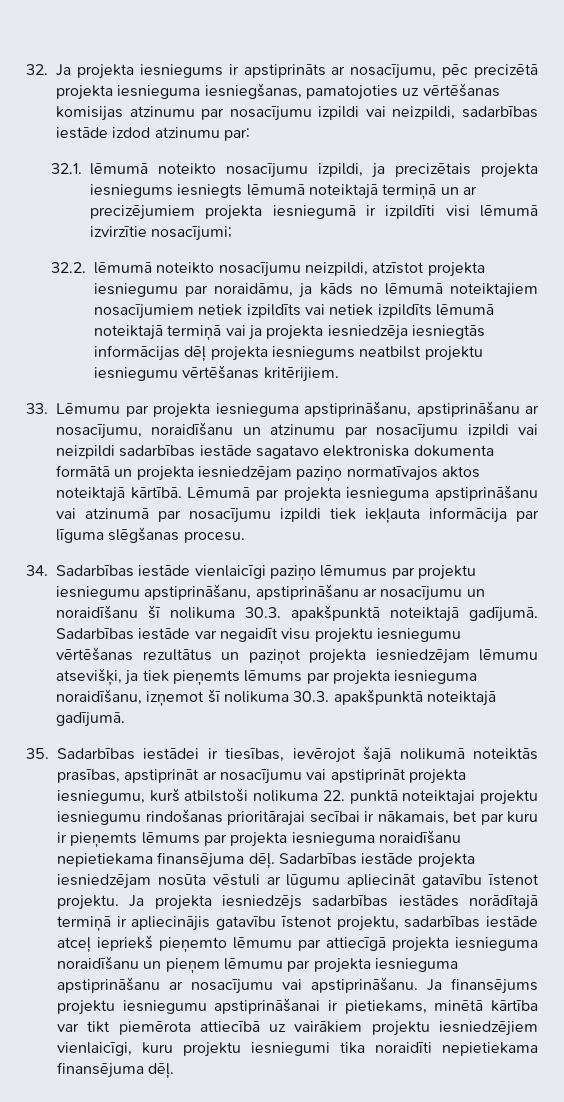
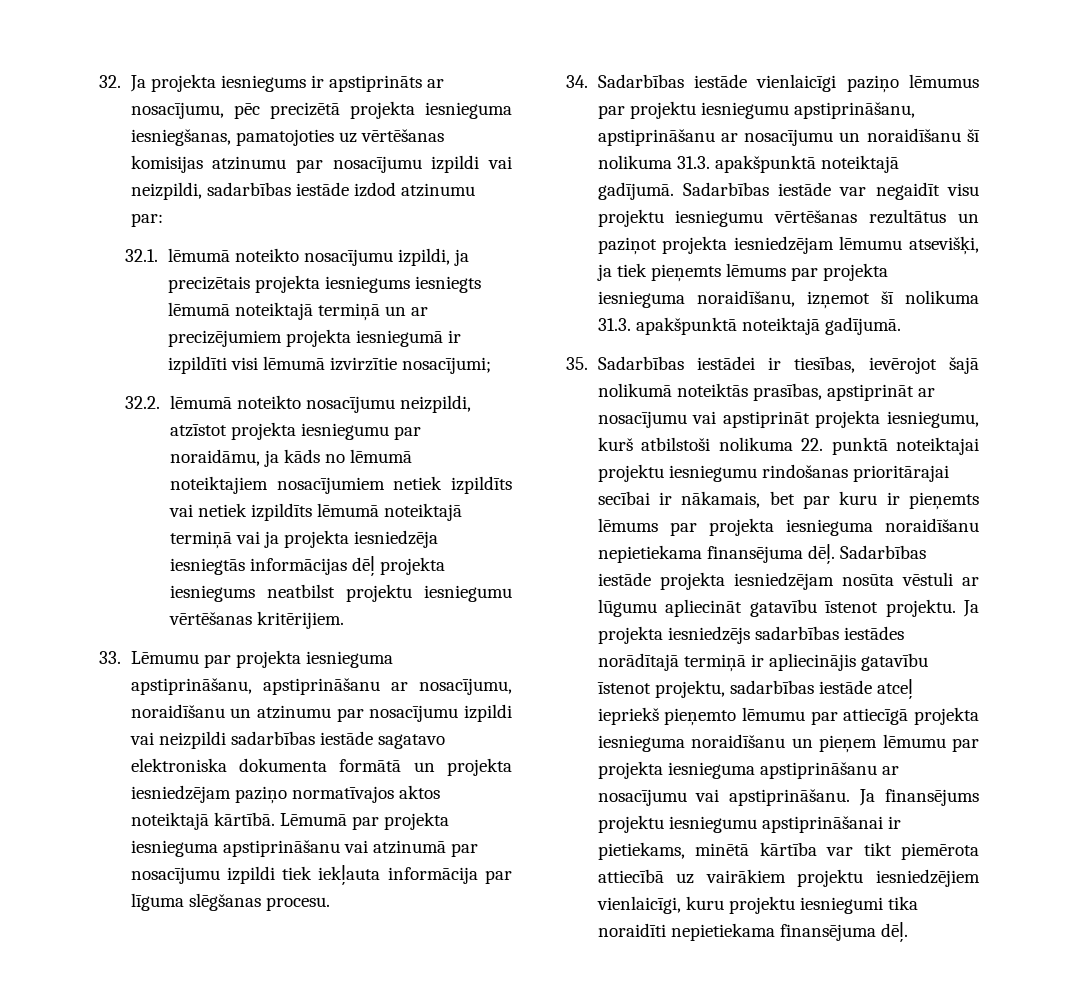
- 34. Sadarbības iestāde vienlaicīgi paziņo lēmumus par projektu iesniegumu apstiprināšanu, apstiprināšanu ar nosacījumu un noraidīšanu šī nolikuma 30.3. apakšpunktā noteiktajā gadījumā.
+ 34. Sadarbības iestāde vienlaicīgi paziņo lēmumus par projektu iesniegumu apstiprināšanu, apstiprināšanu ar nosacījumu un noraidīšanu šī nolikuma 31.3. apakšpunktā noteiktajā gadījumā.
- Sadarbības iestāde var negaidīt visu projektu iesniegumu vērtēšanas rezultātus un paziņot projekta iesniedzējam lēmumu atsevišķi, ja tiek pieņemts lēmums par projekta iesnieguma noraidīšanu, izņemot šī nolikuma 30.3. apakšpunktā noteiktajā gadījumā.
+ Sadarbības iestāde var negaidīt visu projektu iesniegumu vērtēšanas rezultātus un paziņot projekta iesniedzējam lēmumu atsevišķi, ja tiek pieņemts lēmums par projekta iesnieguma noraidīšanu, izņemot šī nolikuma 31.3. apakšpunktā noteiktajā gadījumā.

